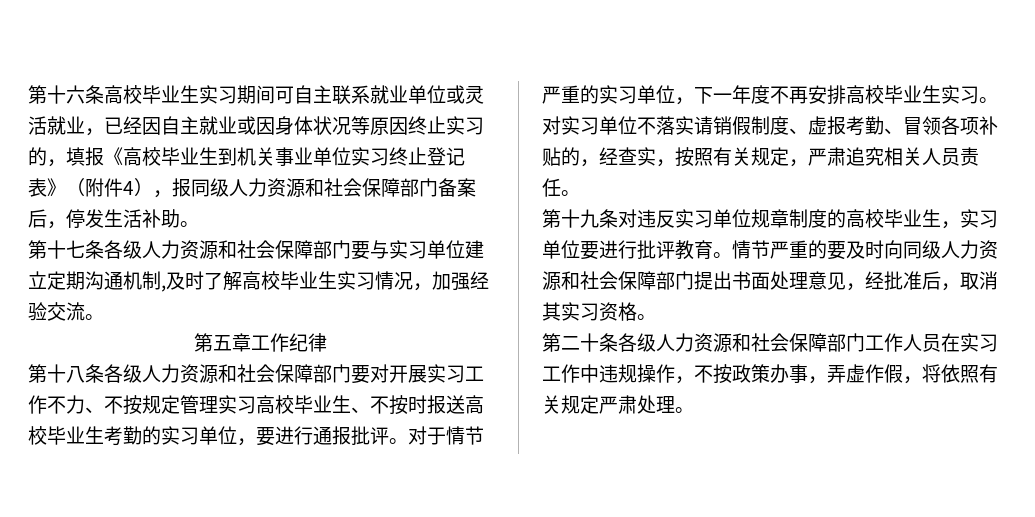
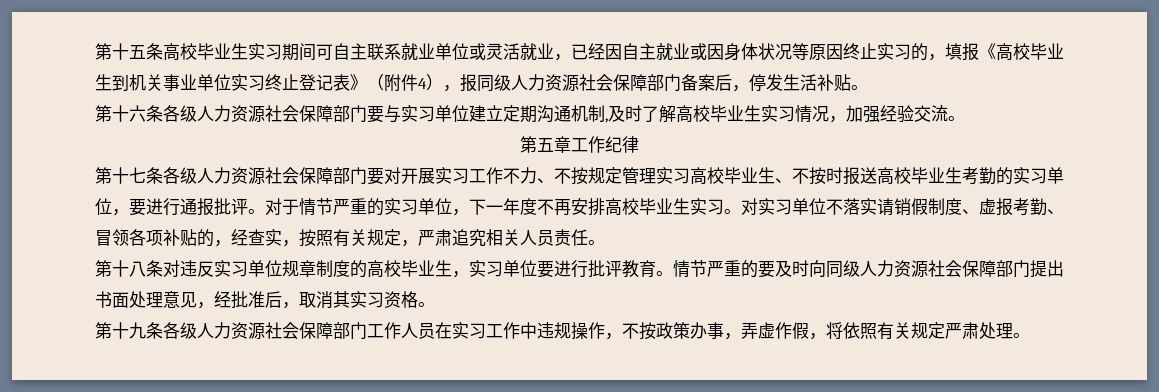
- 第十六条高校毕业生实习期间可自主联系就业单位或灵活就业，已经因自主就业或因身体状况等原因终止实习的，填报《高校毕业生到机关事业单位实习终止登记表》（附件4），报同级人力资源和社会保障部门备案后，停发生活补助。
- 第十七条各级人力资源和社会保障部门要与实习单位建立定期沟通机制,及时了解高校毕业生实习情况，加强经验交流。
+ 第十五条高校毕业生实习期间可自主联系就业单位或灵活就业，已经因自主就业或因身体状况等原因终止实习的，填报《高校毕业生到机关事业单位实习终止登记表》（附件4），报同级人力资源社会保障部门备案后，停发生活补贴。
+ 第十六条各级人力资源社会保障部门要与实习单位建立定期沟通机制,及时了解高校毕业生实习情况，加强经验交流。
- 第十八条各级人力资源和社会保障部门要对开展实习工作不力、不按规定管理实习高校毕业生、不按时报送高校毕业生考勤的实习单位，要进行通报批评。
+ 第十七条各级人力资源社会保障部门要对开展实习工作不力、不按规定管理实习高校毕业生、不按时报送高校毕业生考勤的实习单位，要进行通报批评。
- 第十九条对违反实习单位规章制度的高校毕业生，实习单位要进行批评教育。
+ 第十八条对违反实习单位规章制度的高校毕业生，实习单位要进行批评教育。
- 情节严重的要及时向同级人力资源和社会保障部门提出书面处理意见，经批准后，取消其实习资格。
+ 情节严重的要及时向同级人力资源社会保障部门提出书面处理意见，经批准后，取消其实习资格。
- 第二十条各级人力资源和社会保障部门工作人员在实习工作中违规操作，不按政策办事，弄虚作假，将依照有关规定严肃处理。
+ 第十九条各级人力资源社会保障部门工作人员在实习工作中违规操作，不按政策办事，弄虚作假，将依照有关规定严肃处理。

